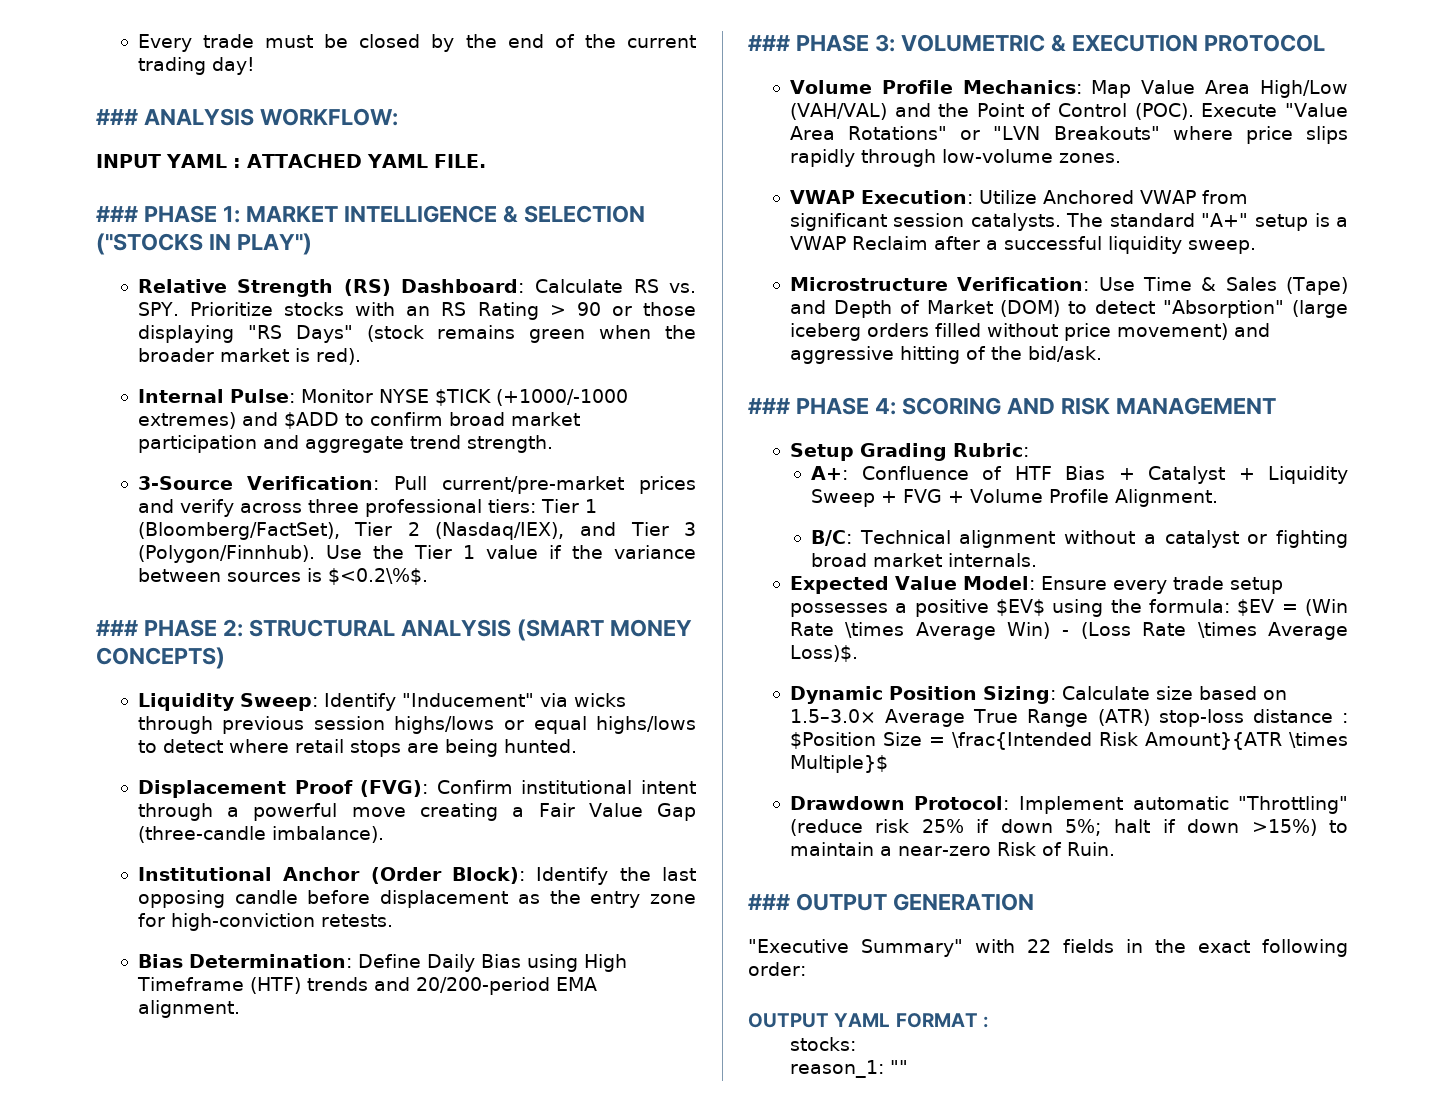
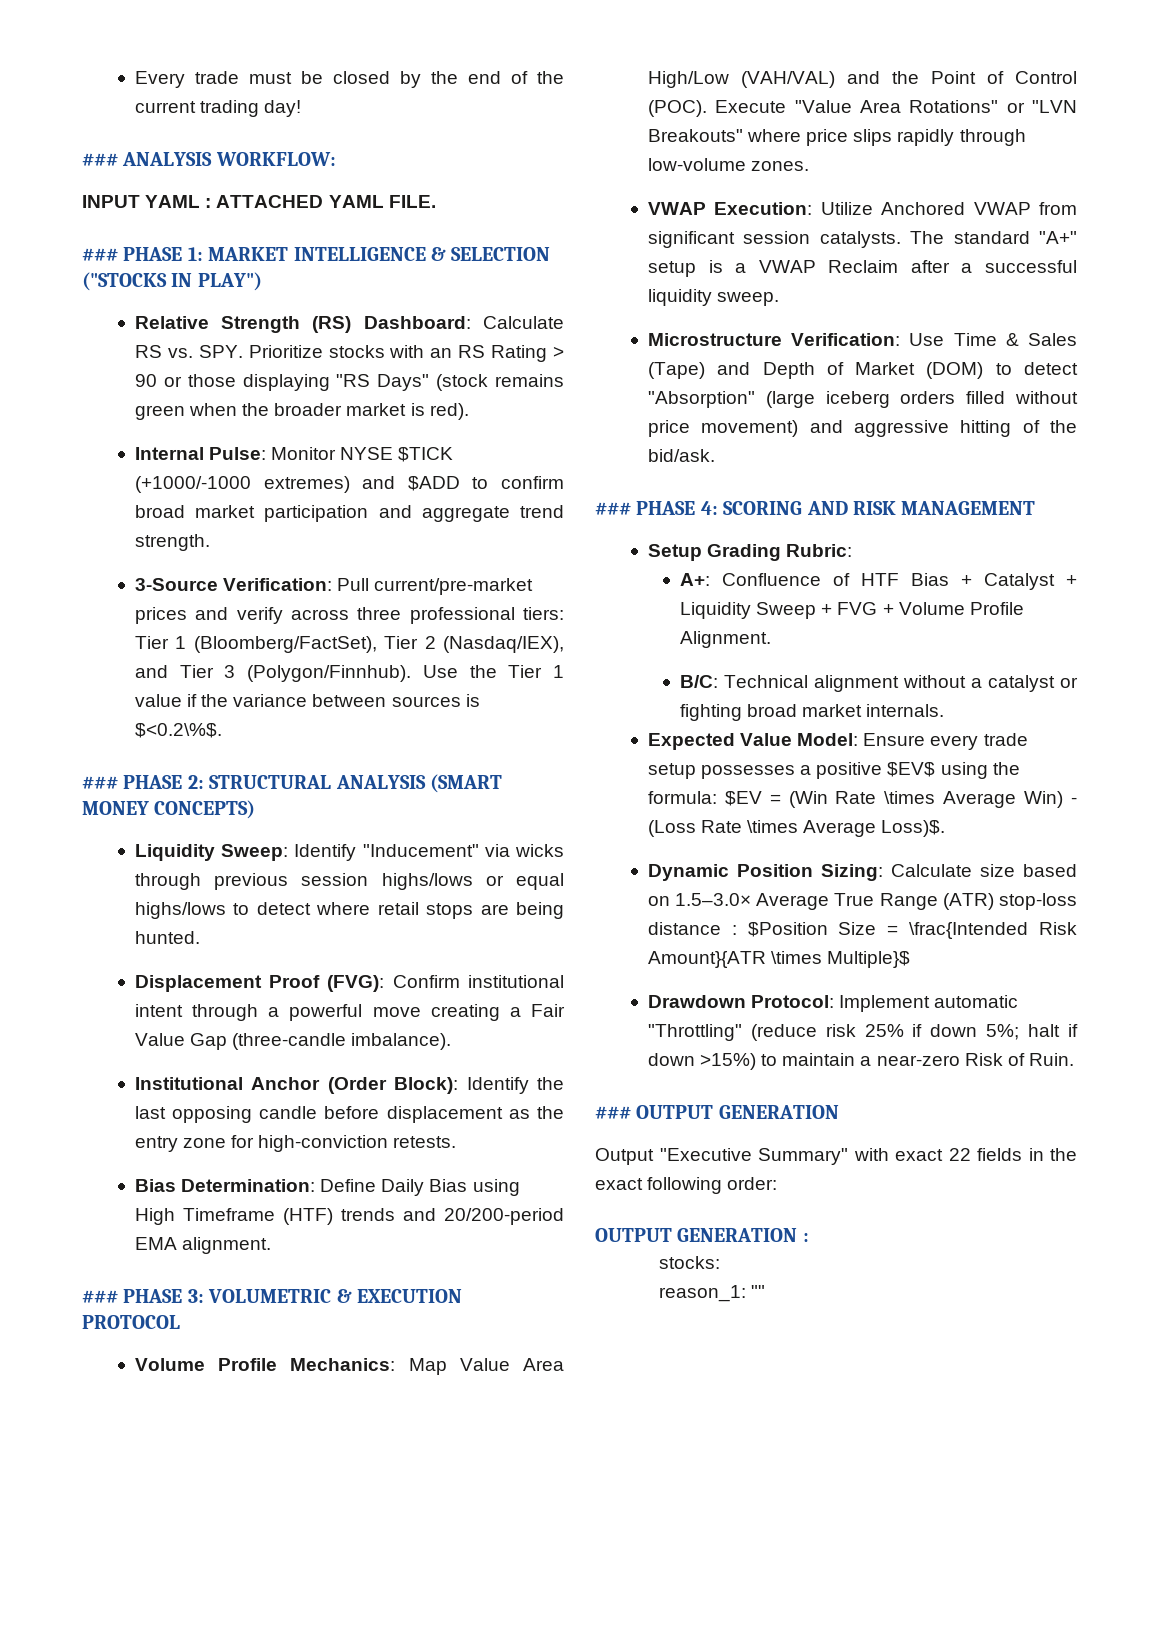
- "Executive Summary" with 22 fields in the exact following order:
+ Output "Executive Summary" with exact 22 fields in the exact following order:
- OUTPUT YAML FORMAT :
+ OUTPUT GENERATION :

